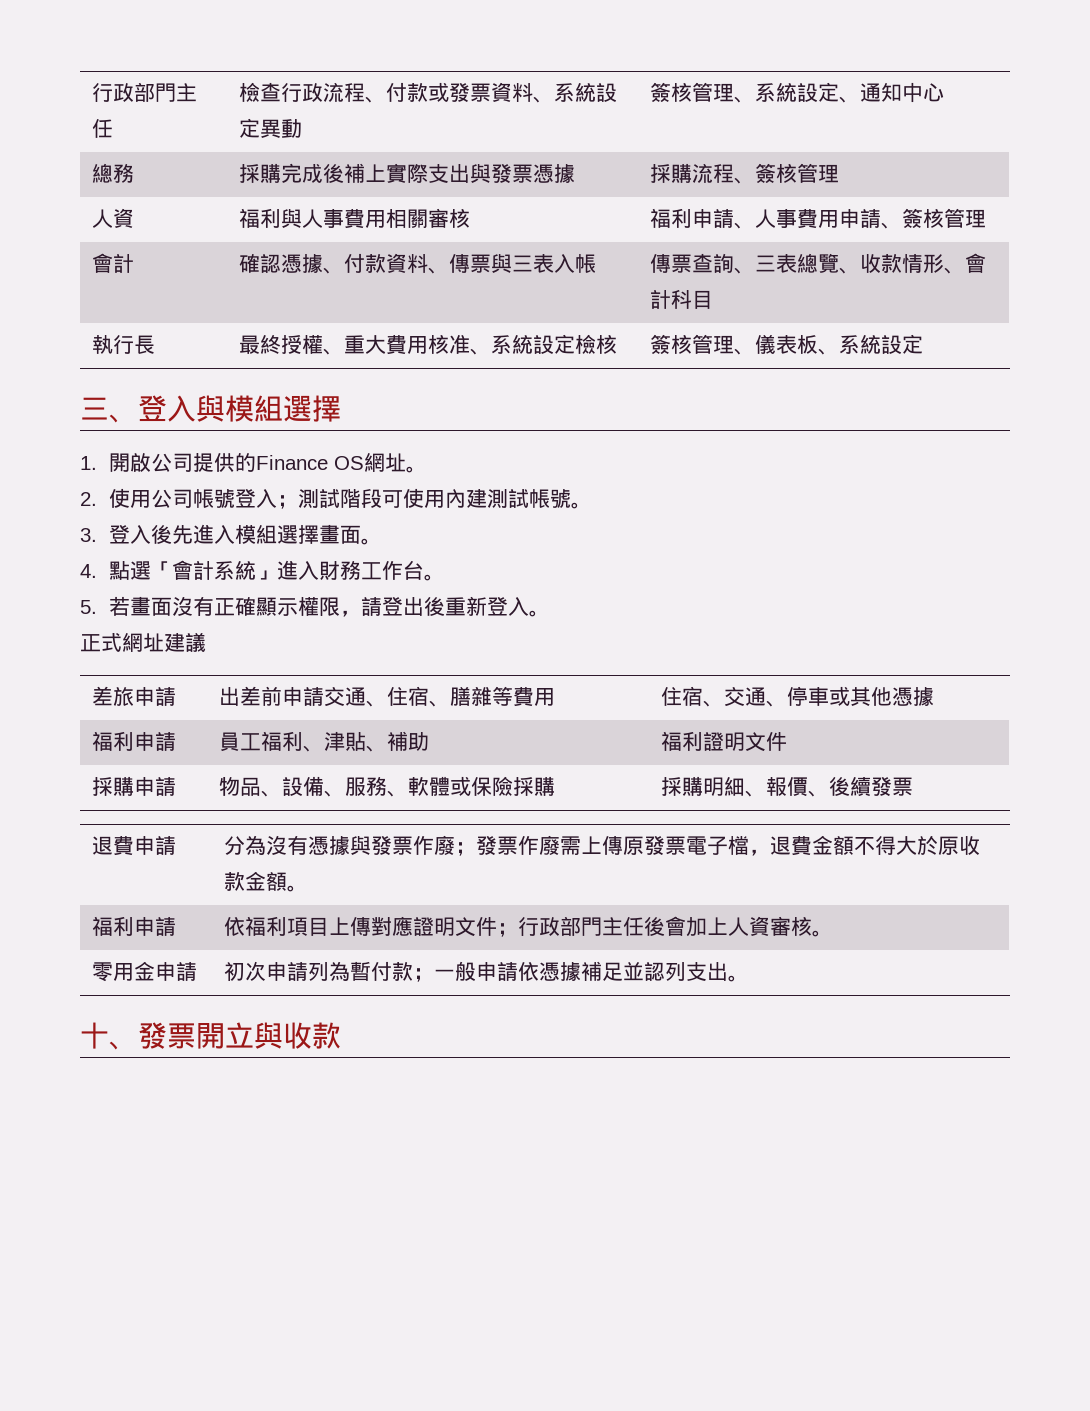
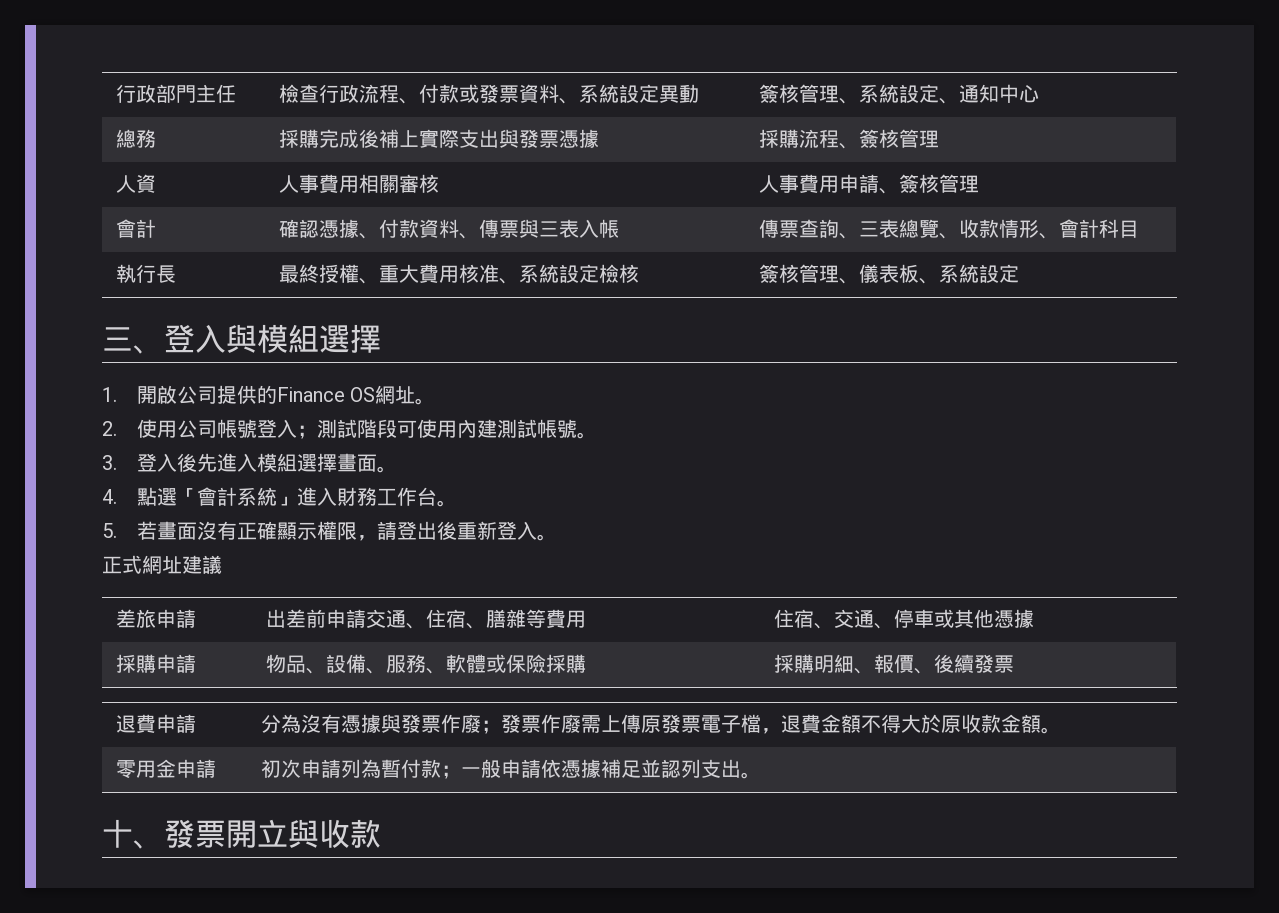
- 人資 | 福利與人事費用相關審核 | 福利申請、人事費用申請、簽核管理
+ 人資 | 人事費用相關審核 | 人事費用申請、簽核管理
- 福利申請 | 員工福利、津貼、補助 | 福利證明文件
- 福利申請 | 依福利項目上傳對應證明文件；行政部門主任後會加上人資審核。

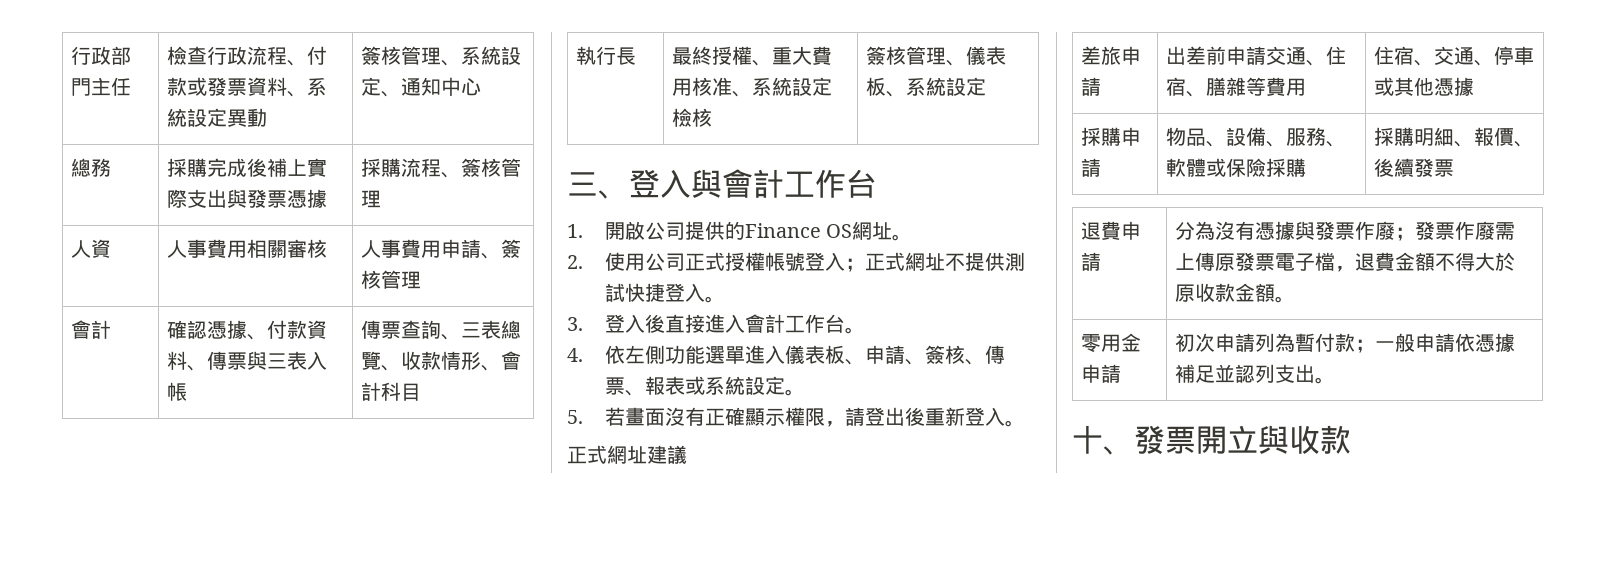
- 三、登入與模組選擇
+ 三、登入與會計工作台
- 2.使用公司帳號登入；測試階段可使用內建測試帳號。
- 3.登入後先進入模組選擇畫面。
- 4.點選「會計系統」進入財務工作台。
+ 2.使用公司正式授權帳號登入；正式網址不提供測試快捷登入。
+ 3.登入後直接進入會計工作台。
+ 4.依左側功能選單進入儀表板、申請、簽核、傳票、報表或系統設定。

